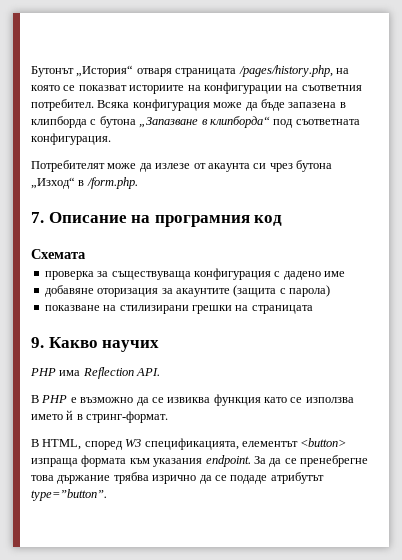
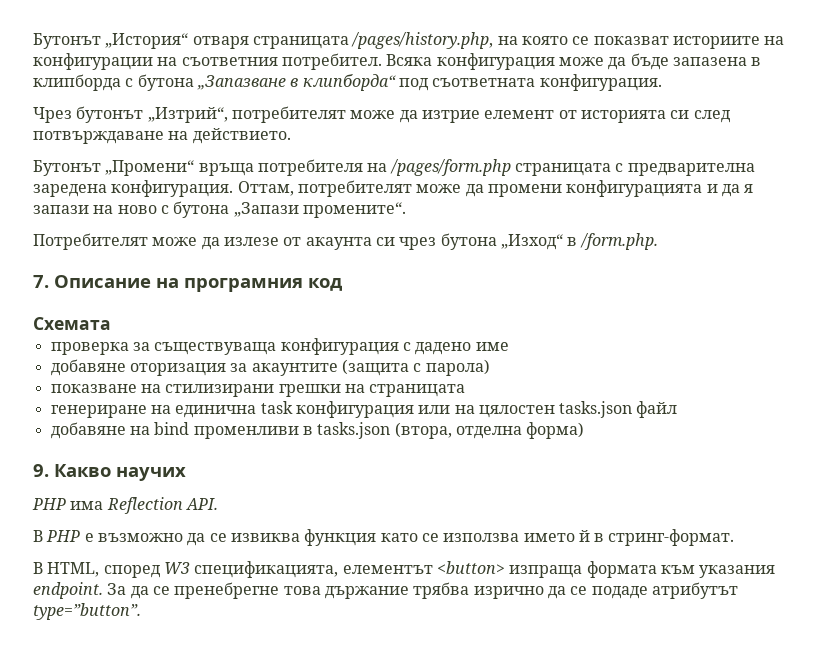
+ Чрез бутонът „Изтрий“, потребителят може да изтрие елемент от историята си след потвърждаване на действието.
+ Бутонът „Промени“ връща потребителя на /pages/form.php страницата с предварителна заредена конфигурация. Оттам, потребителят може да промени конфигурацията и да я запази на ново с бутона „Запази промените“.
+ генериране на единична task конфигурация или на цялостен tasks.json файл
+ добавяне на bind променливи в tasks.json (втора, отделна форма)

